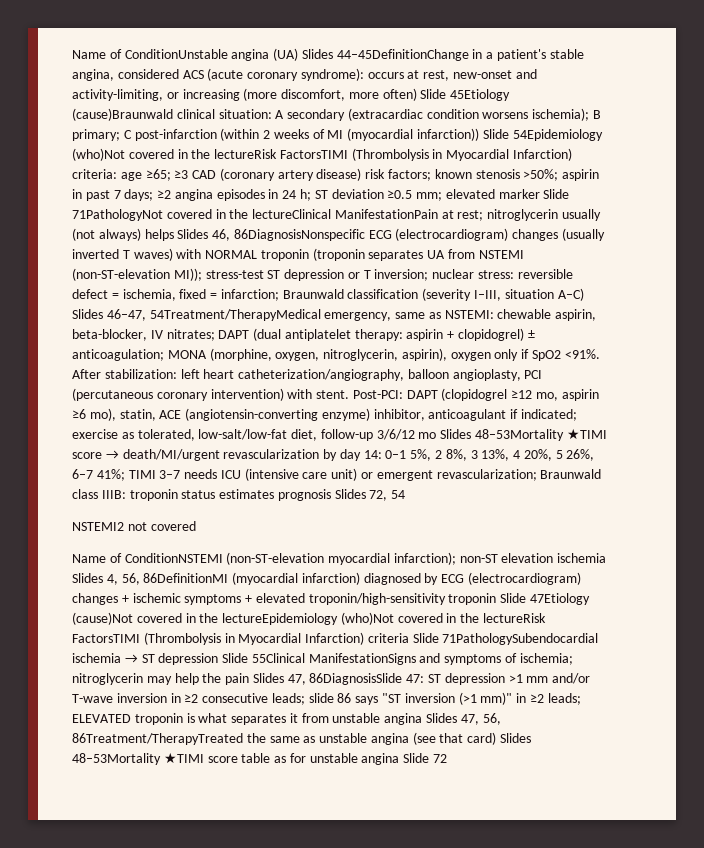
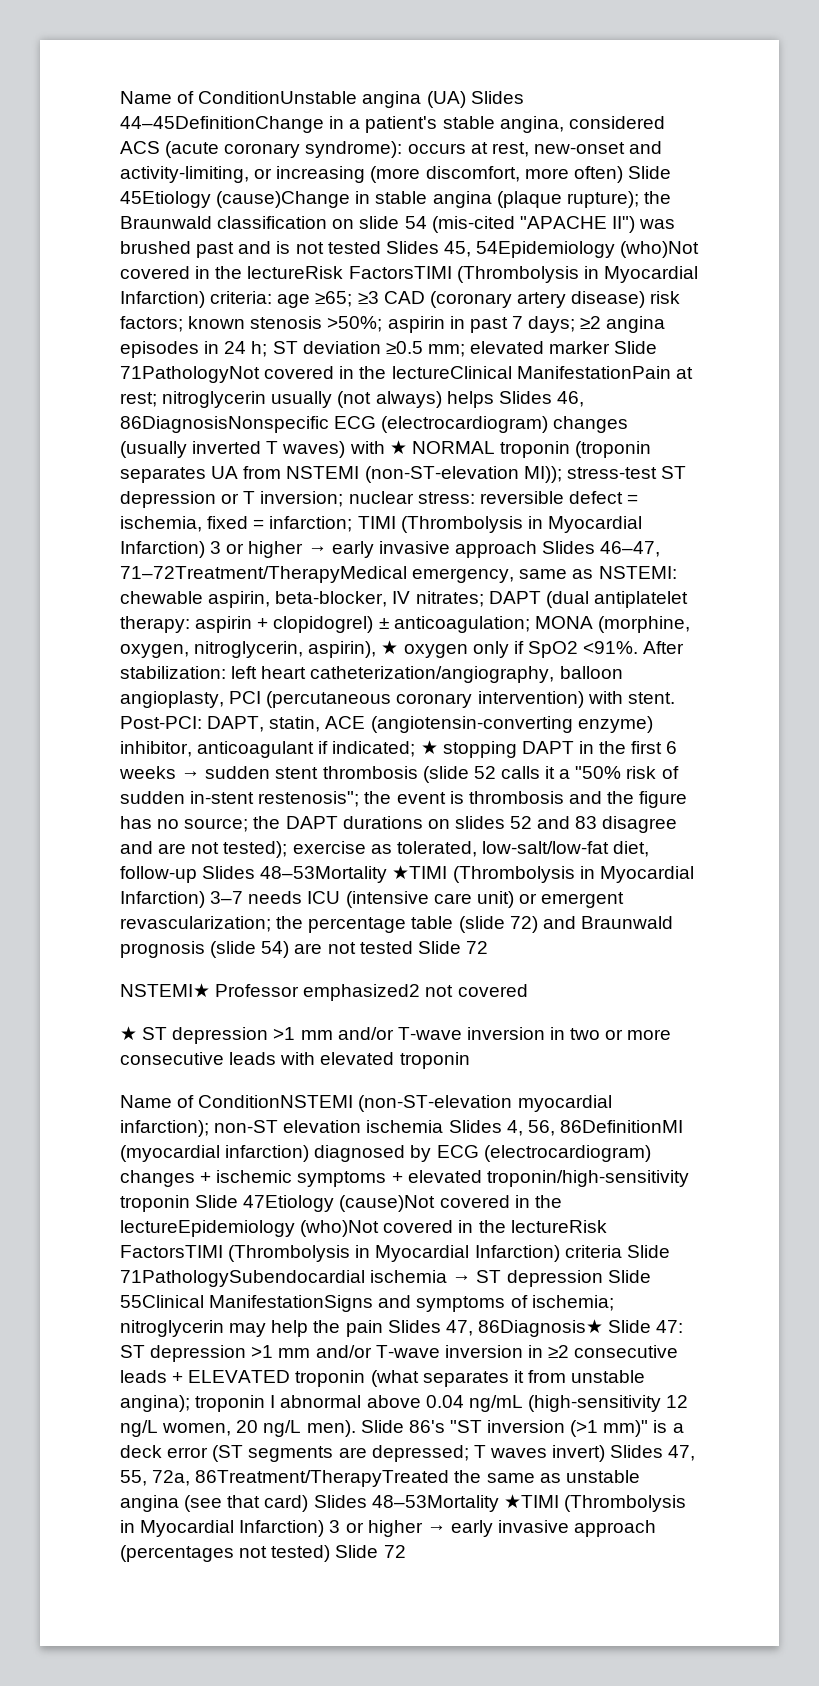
- occurs at rest, new-onset and activity-limiting, or increasing (more discomfort, more often) Slide 45Etiology (cause)Braunwald clinical situation: A secondary (extracardiac condition worsens ischemia); B primary; C post-infarction (within 2 weeks of MI (myocardial infarction)) Slide 54Epidemiology (who)Not covered in the lectureRisk FactorsTIMI (Thrombolysis in Myocardial Infarction) criteria:
+ occurs at rest, new-onset and activity-limiting, or increasing (more discomfort, more often) Slide 45Etiology (cause)Change in stable angina (plaque rupture); the Braunwald classification on slide 54 (mis-cited "APACHE II") was brushed past and is not tested Slides 45, 54Epidemiology (who)Not covered in the lectureRisk FactorsTIMI (Thrombolysis in Myocardial Infarction) criteria:
- nitroglycerin usually (not always) helps Slides 46, 86DiagnosisNonspecific ECG (electrocardiogram) changes (usually inverted T waves) with NORMAL troponin (troponin separates UA from NSTEMI (non-ST-elevation MI));
+ nitroglycerin usually (not always) helps Slides 46, 86DiagnosisNonspecific ECG (electrocardiogram) changes (usually inverted T waves) with ★ NORMAL troponin (troponin separates UA from NSTEMI (non-ST-elevation MI));
- Braunwald classification (severity I–III, situation A–C) Slides 46–47, 54Treatment/TherapyMedical emergency, same as NSTEMI:
+ TIMI (Thrombolysis in Myocardial Infarction) 3 or higher → early invasive approach Slides 46–47, 71–72Treatment/TherapyMedical emergency, same as NSTEMI:
- MONA (morphine, oxygen, nitroglycerin, aspirin), oxygen only if SpO2 <91%.
+ MONA (morphine, oxygen, nitroglycerin, aspirin), ★ oxygen only if SpO2 <91%.
- Post-PCI: DAPT (clopidogrel ≥12 mo, aspirin ≥6 mo), statin, ACE (angiotensin-converting enzyme) inhibitor, anticoagulant if indicated; exercise as tolerated, low-salt/low-fat diet, follow-up 3/6/12 mo Slides 48–53Mortality ★TIMI score → death/MI/urgent revascularization by day 14: 0–1 5%, 2 8%, 3 13%, 4 20%, 5 26%, 6–7 41%; TIMI 3–7 needs ICU (intensive care unit) or emergent revascularization; Braunwald class IIIB: troponin status estimates prognosis Slides 72, 54
- NSTEMI2 not covered
+ Post-PCI: DAPT, statin, ACE (angiotensin-converting enzyme) inhibitor, anticoagulant if indicated; ★ stopping DAPT in the first 6 weeks → sudden stent thrombosis (slide 52 calls it a "50% risk of sudden in-stent restenosis"; the event is thrombosis and the figure has no source; the DAPT durations on slides 52 and 83 disagree and are not tested); exercise as tolerated, low-salt/low-fat diet, follow-up Slides 48–53Mortality ★TIMI (Thrombolysis in Myocardial Infarction) 3–7 needs ICU (intensive care unit) or emergent revascularization; the percentage table (slide 72) and Braunwald prognosis (slide 54) are not tested Slide 72
+ NSTEMI★ Professor emphasized2 not covered
+ ★ ST depression >1 mm and/or T-wave inversion in two or more consecutive leads with elevated troponin
- nitroglycerin may help the pain Slides 47, 86DiagnosisSlide 47:
+ nitroglycerin may help the pain Slides 47, 86Diagnosis★ Slide 47:
- ST depression >1 mm and/or T-wave inversion in ≥2 consecutive leads; slide 86 says "ST inversion (>1 mm)" in ≥2 leads; ELEVATED troponin is what separates it from unstable angina Slides 47, 56, 86Treatment/TherapyTreated the same as unstable angina (see that card) Slides 48–53Mortality ★TIMI score table as for unstable angina Slide 72
+ ST depression >1 mm and/or T-wave inversion in ≥2 consecutive leads + ELEVATED troponin (what separates it from unstable angina); troponin I abnormal above 0.04 ng/mL (high-sensitivity 12 ng/L women, 20 ng/L men). Slide 86's "ST inversion (>1 mm)" is a deck error (ST segments are depressed; T waves invert) Slides 47, 55, 72a, 86Treatment/TherapyTreated the same as unstable angina (see that card) Slides 48–53Mortality ★TIMI (Thrombolysis in Myocardial Infarction) 3 or higher → early invasive approach (percentages not tested) Slide 72

